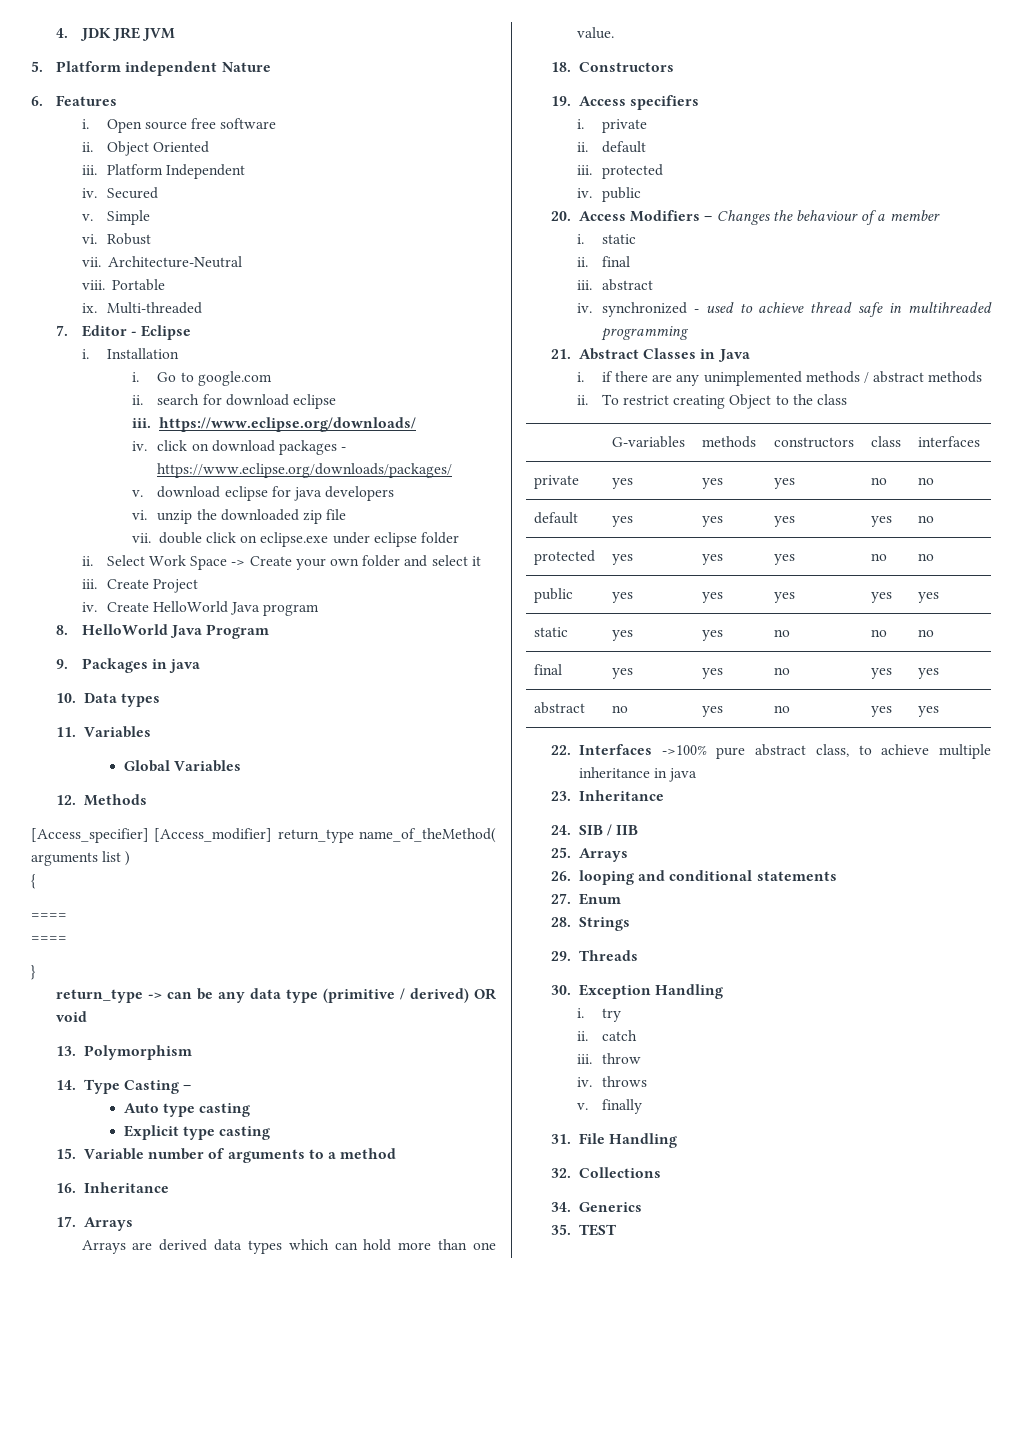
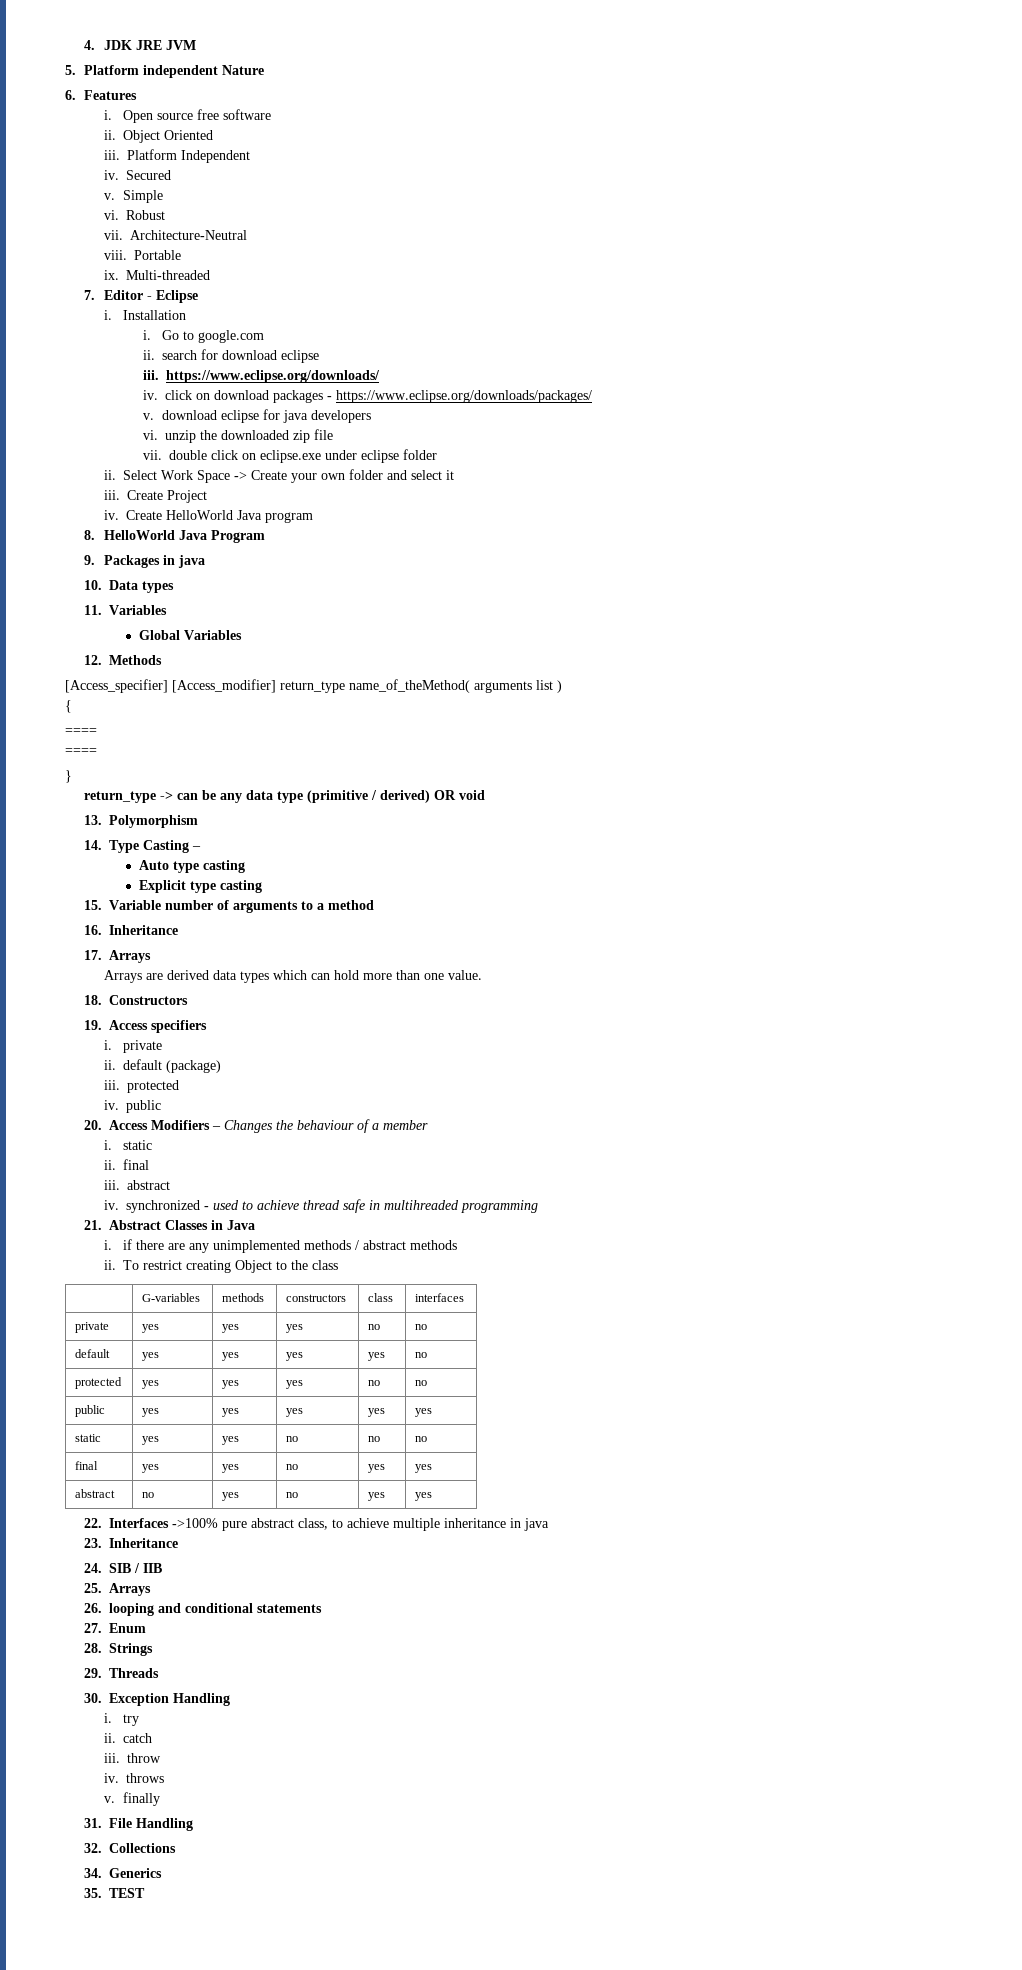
- ii. default
+ ii. default (package)

